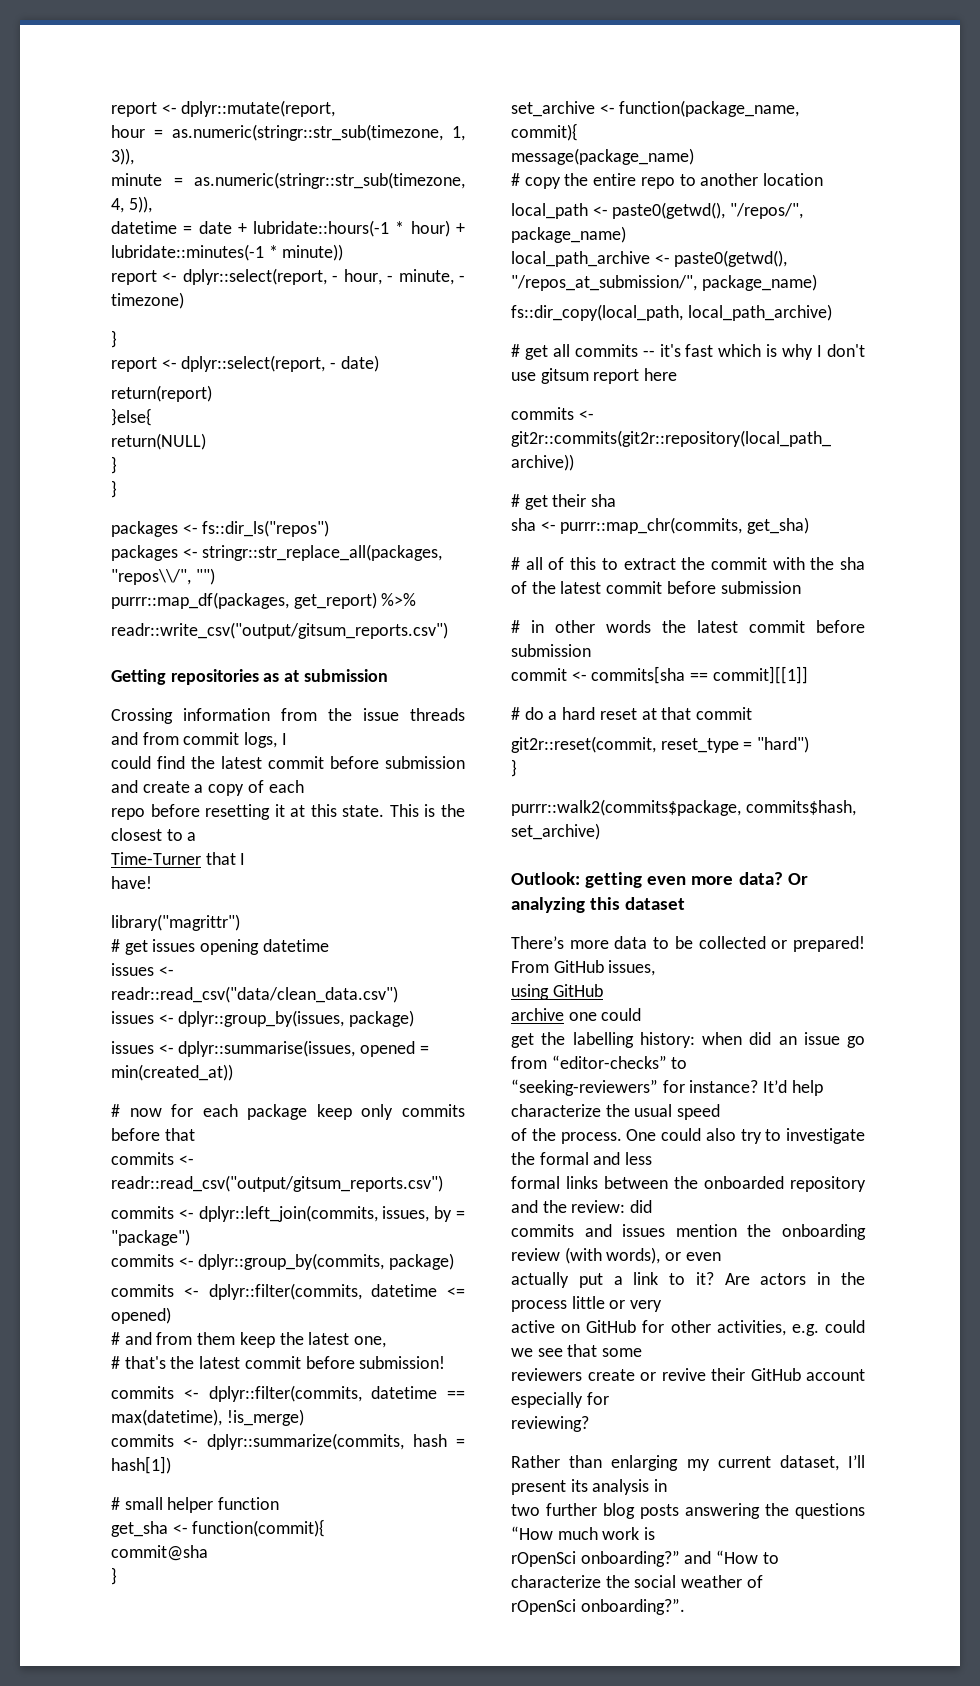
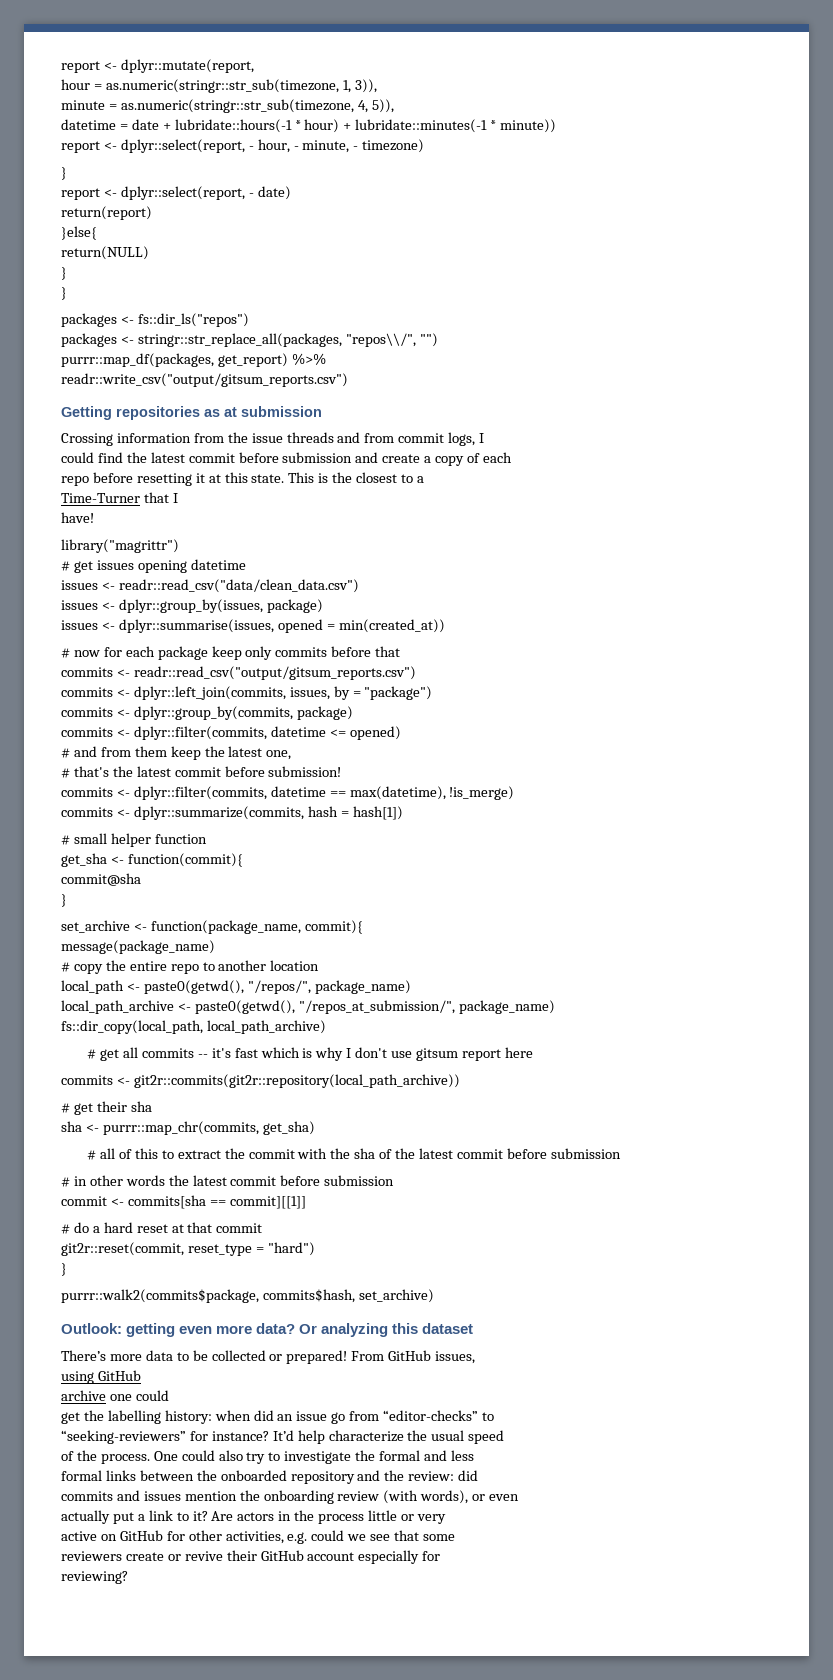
- Rather than enlarging my current dataset, I’ll present its analysis in
- two further blog posts answering the questions “How much work is
- rOpenSci onboarding?” and “How to characterize the social weather of
- rOpenSci onboarding?”.

